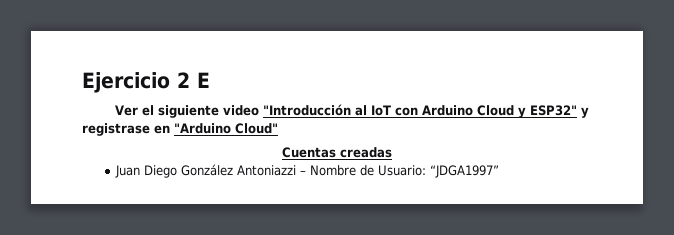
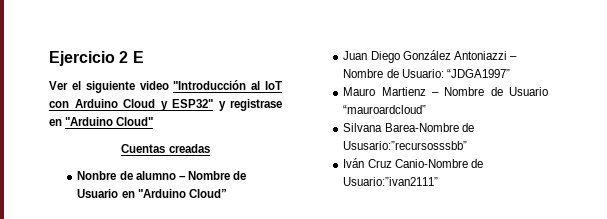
+ Nonbre de alumno – Nombre de Usuario en "Arduino Cloud”
+ Mauro Martienz – Nombre de Usuario “mauroardcloud”
+ Silvana Barea-Nombre de Ususario:”recursosssbb”
+ Iván Cruz Canio-Nombre de Usuario:”ivan2111”

